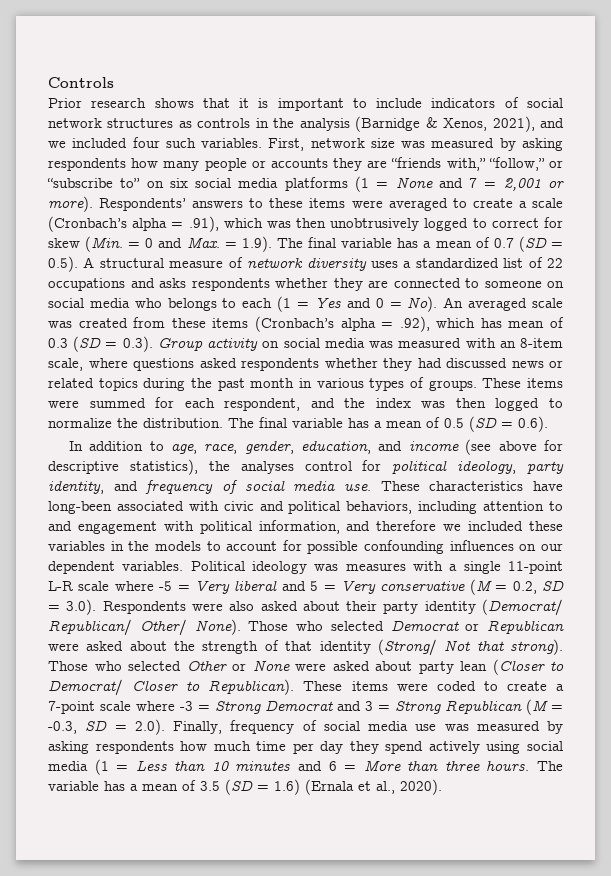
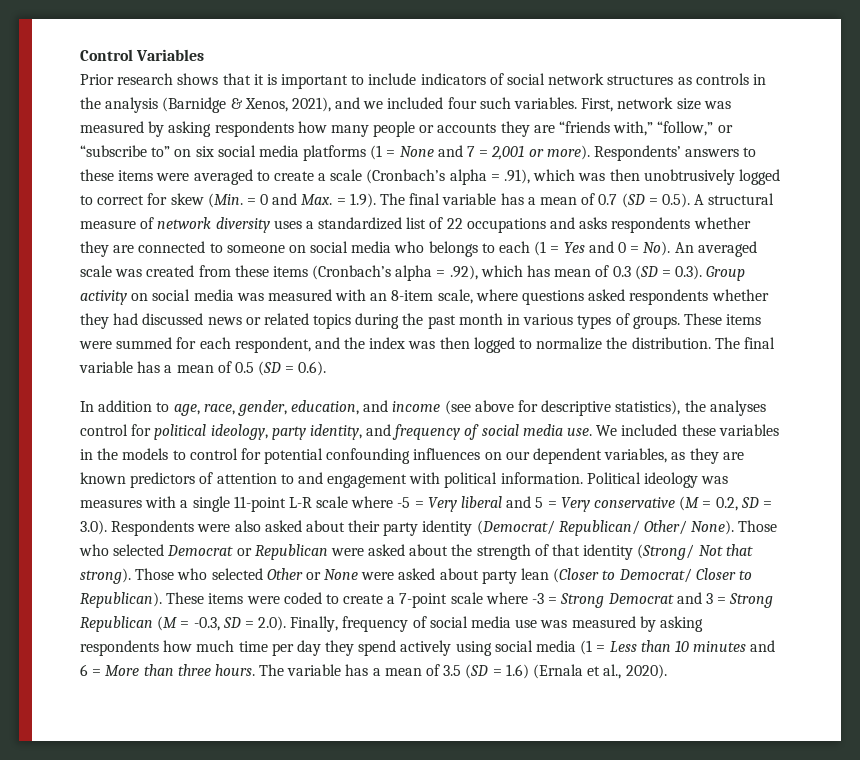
- Controls
+ Control Variables
- These characteristics have long-been associated with civic and political behaviors, including attention to and engagement with political information, and therefore we included these variables in the models to account for possible confounding influences on our dependent variables.
+ We included these variables in the models to control for potential confounding influences on our dependent variables, as they are known predictors of attention to and engagement with political information.

